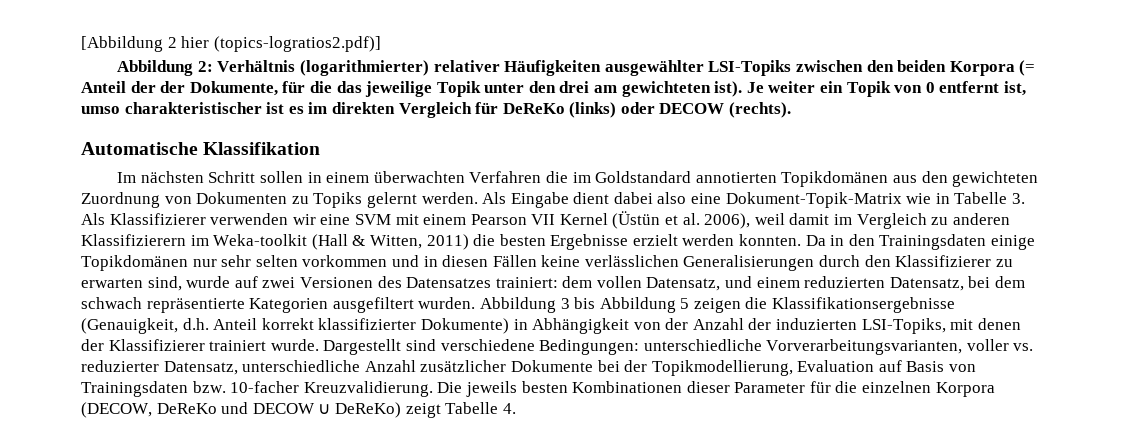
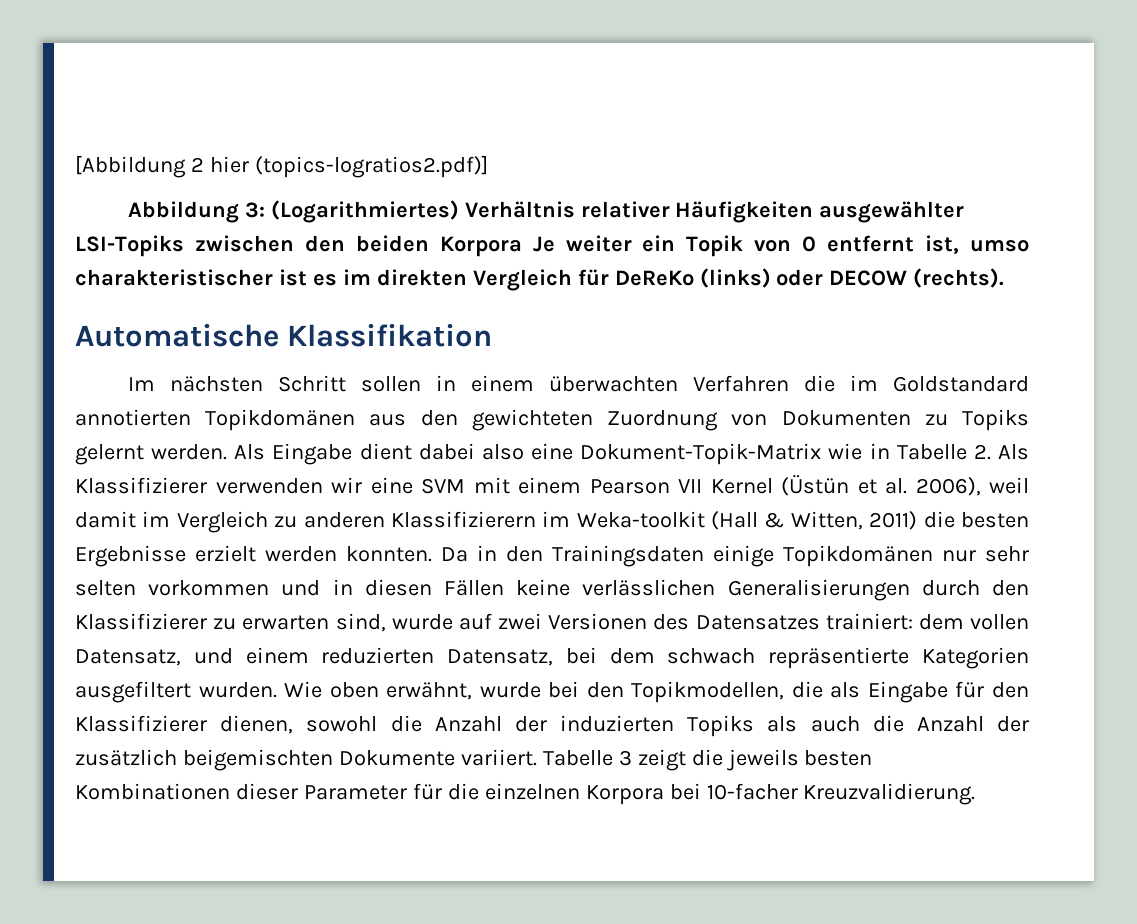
- Abbildung 2: Verhältnis (logarithmierter) relativer Häufigkeiten ausgewählter LSI-Topiks zwischen den beiden Korpora (= Anteil der der Dokumente, für die das jeweilige Topik unter den drei am gewichteten ist). Je weiter ein Topik von 0 entfernt ist, umso charakteristischer ist es im direkten Vergleich für DeReKo (links) oder DECOW (rechts).
+ Abbildung 3: (Logarithmiertes) Verhältnis relativer Häufigkeiten ausgewählter LSI-Topiks zwischen den beiden Korpora Je weiter ein Topik von 0 entfernt ist, umso charakteristischer ist es im direkten Vergleich für DeReKo (links) oder DECOW (rechts).
- Als Eingabe dient dabei also eine Dokument-Topik-Matrix wie in Tabelle 3. Als Klassifizierer verwenden wir eine SVM mit einem Pearson VII Kernel (Üstün et al. 2006), weil damit im Vergleich zu anderen Klassifizierern im Weka-toolkit (Hall & Witten, 2011) die besten Ergebnisse erzielt werden konnten.
+ Als Eingabe dient dabei also eine Dokument-Topik-Matrix wie in Tabelle 2. Als Klassifizierer verwenden wir eine SVM mit einem Pearson VII Kernel (Üstün et al. 2006), weil damit im Vergleich zu anderen Klassifizierern im Weka-toolkit (Hall & Witten, 2011) die besten Ergebnisse erzielt werden konnten.
- Abbildung 3 bis Abbildung 5 zeigen die Klassifikationsergebnisse (Genauigkeit, d.h. Anteil korrekt klassifizierter Dokumente) in Abhängigkeit von der Anzahl der induzierten LSI-Topiks, mit denen der Klassifizierer trainiert wurde. Dargestellt sind verschiedene Bedingungen: unterschiedliche Vorverarbeitungsvarianten, voller vs. reduzierter Datensatz, unterschiedliche Anzahl zusätzlicher Dokumente bei der Topikmodellierung, Evaluation auf Basis von Trainingsdaten bzw. 10-facher Kreuzvalidierung. Die jeweils besten Kombinationen dieser Parameter für die einzelnen Korpora (DECOW, DeReKo und DECOW ∪ DeReKo) zeigt Tabelle 4.
+ Wie oben erwähnt, wurde bei den Topikmodellen, die als Eingabe für den Klassifizierer dienen, sowohl die Anzahl der induzierten Topiks als auch die Anzahl der zusätzlich beigemischten Dokumente variiert. Tabelle 3 zeigt die jeweils besten Kombinationen dieser Parameter für die einzelnen Korpora bei 10-facher Kreuzvalidierung.

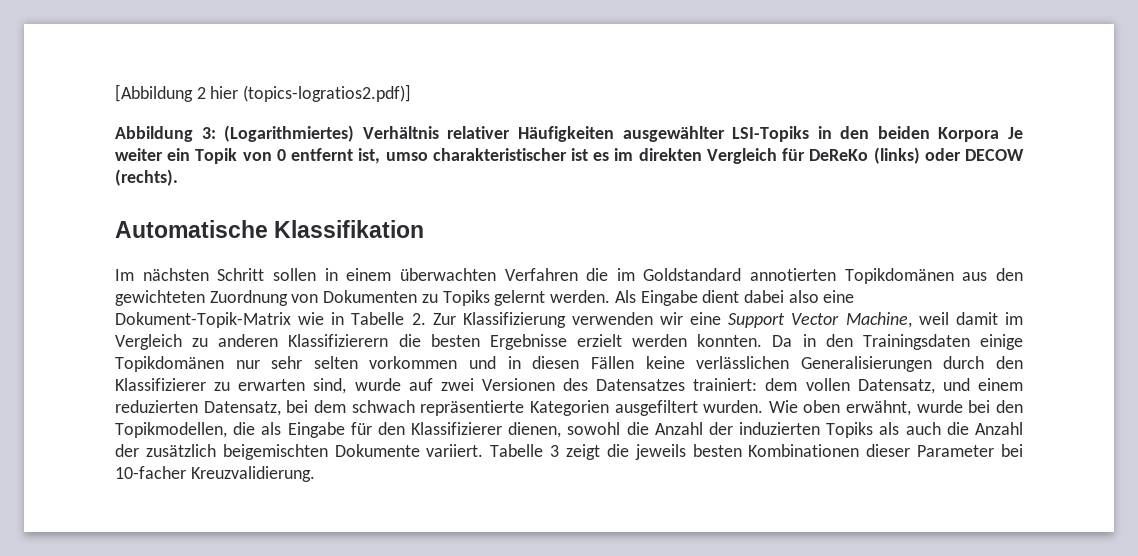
- Abbildung 3: (Logarithmiertes) Verhältnis relativer Häufigkeiten ausgewählter LSI-Topiks zwischen den beiden Korpora Je weiter ein Topik von 0 entfernt ist, umso charakteristischer ist es im direkten Vergleich für DeReKo (links) oder DECOW (rechts).
+ Abbildung 3: (Logarithmiertes) Verhältnis relativer Häufigkeiten ausgewählter LSI-Topiks in den beiden Korpora Je weiter ein Topik von 0 entfernt ist, umso charakteristischer ist es im direkten Vergleich für DeReKo (links) oder DECOW (rechts).
- Als Eingabe dient dabei also eine Dokument-Topik-Matrix wie in Tabelle 2. Als Klassifizierer verwenden wir eine SVM mit einem Pearson VII Kernel (Üstün et al. 2006), weil damit im Vergleich zu anderen Klassifizierern im Weka-toolkit (Hall & Witten, 2011) die besten Ergebnisse erzielt werden konnten.
+ Als Eingabe dient dabei also eine Dokument-Topik-Matrix wie in Tabelle 2. Zur Klassifizierung verwenden wir eine Support Vector Machine, weil damit im Vergleich zu anderen Klassifizierern die besten Ergebnisse erzielt werden konnten.
- Tabelle 3 zeigt die jeweils besten Kombinationen dieser Parameter für die einzelnen Korpora bei 10-facher Kreuzvalidierung.
+ Tabelle 3 zeigt die jeweils besten Kombinationen dieser Parameter bei 10-facher Kreuzvalidierung.

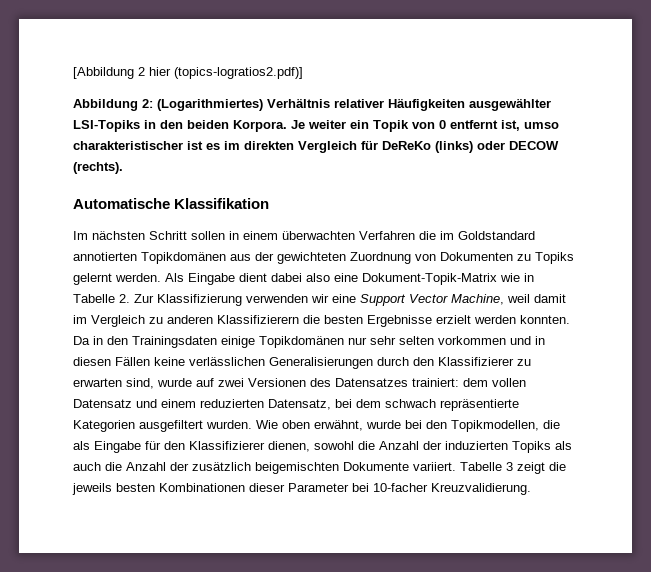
- Abbildung 3: (Logarithmiertes) Verhältnis relativer Häufigkeiten ausgewählter LSI-Topiks in den beiden Korpora Je weiter ein Topik von 0 entfernt ist, umso charakteristischer ist es im direkten Vergleich für DeReKo (links) oder DECOW (rechts).
+ Abbildung 2: (Logarithmiertes) Verhältnis relativer Häufigkeiten ausgewählter LSI-Topiks in den beiden Korpora. Je weiter ein Topik von 0 entfernt ist, umso charakteristischer ist es im direkten Vergleich für DeReKo (links) oder DECOW (rechts).
- Im nächsten Schritt sollen in einem überwachten Verfahren die im Goldstandard annotierten Topikdomänen aus den gewichteten Zuordnung von Dokumenten zu Topiks gelernt werden.
+ Im nächsten Schritt sollen in einem überwachten Verfahren die im Goldstandard annotierten Topikdomänen aus der gewichteten Zuordnung von Dokumenten zu Topiks gelernt werden.
- Da in den Trainingsdaten einige Topikdomänen nur sehr selten vorkommen und in diesen Fällen keine verlässlichen Generalisierungen durch den Klassifizierer zu erwarten sind, wurde auf zwei Versionen des Datensatzes trainiert: dem vollen Datensatz, und einem reduzierten Datensatz, bei dem schwach repräsentierte Kategorien ausgefiltert wurden.
+ Da in den Trainingsdaten einige Topikdomänen nur sehr selten vorkommen und in diesen Fällen keine verlässlichen Generalisierungen durch den Klassifizierer zu erwarten sind, wurde auf zwei Versionen des Datensatzes trainiert: dem vollen Datensatz und einem reduzierten Datensatz, bei dem schwach repräsentierte Kategorien ausgefiltert wurden.

